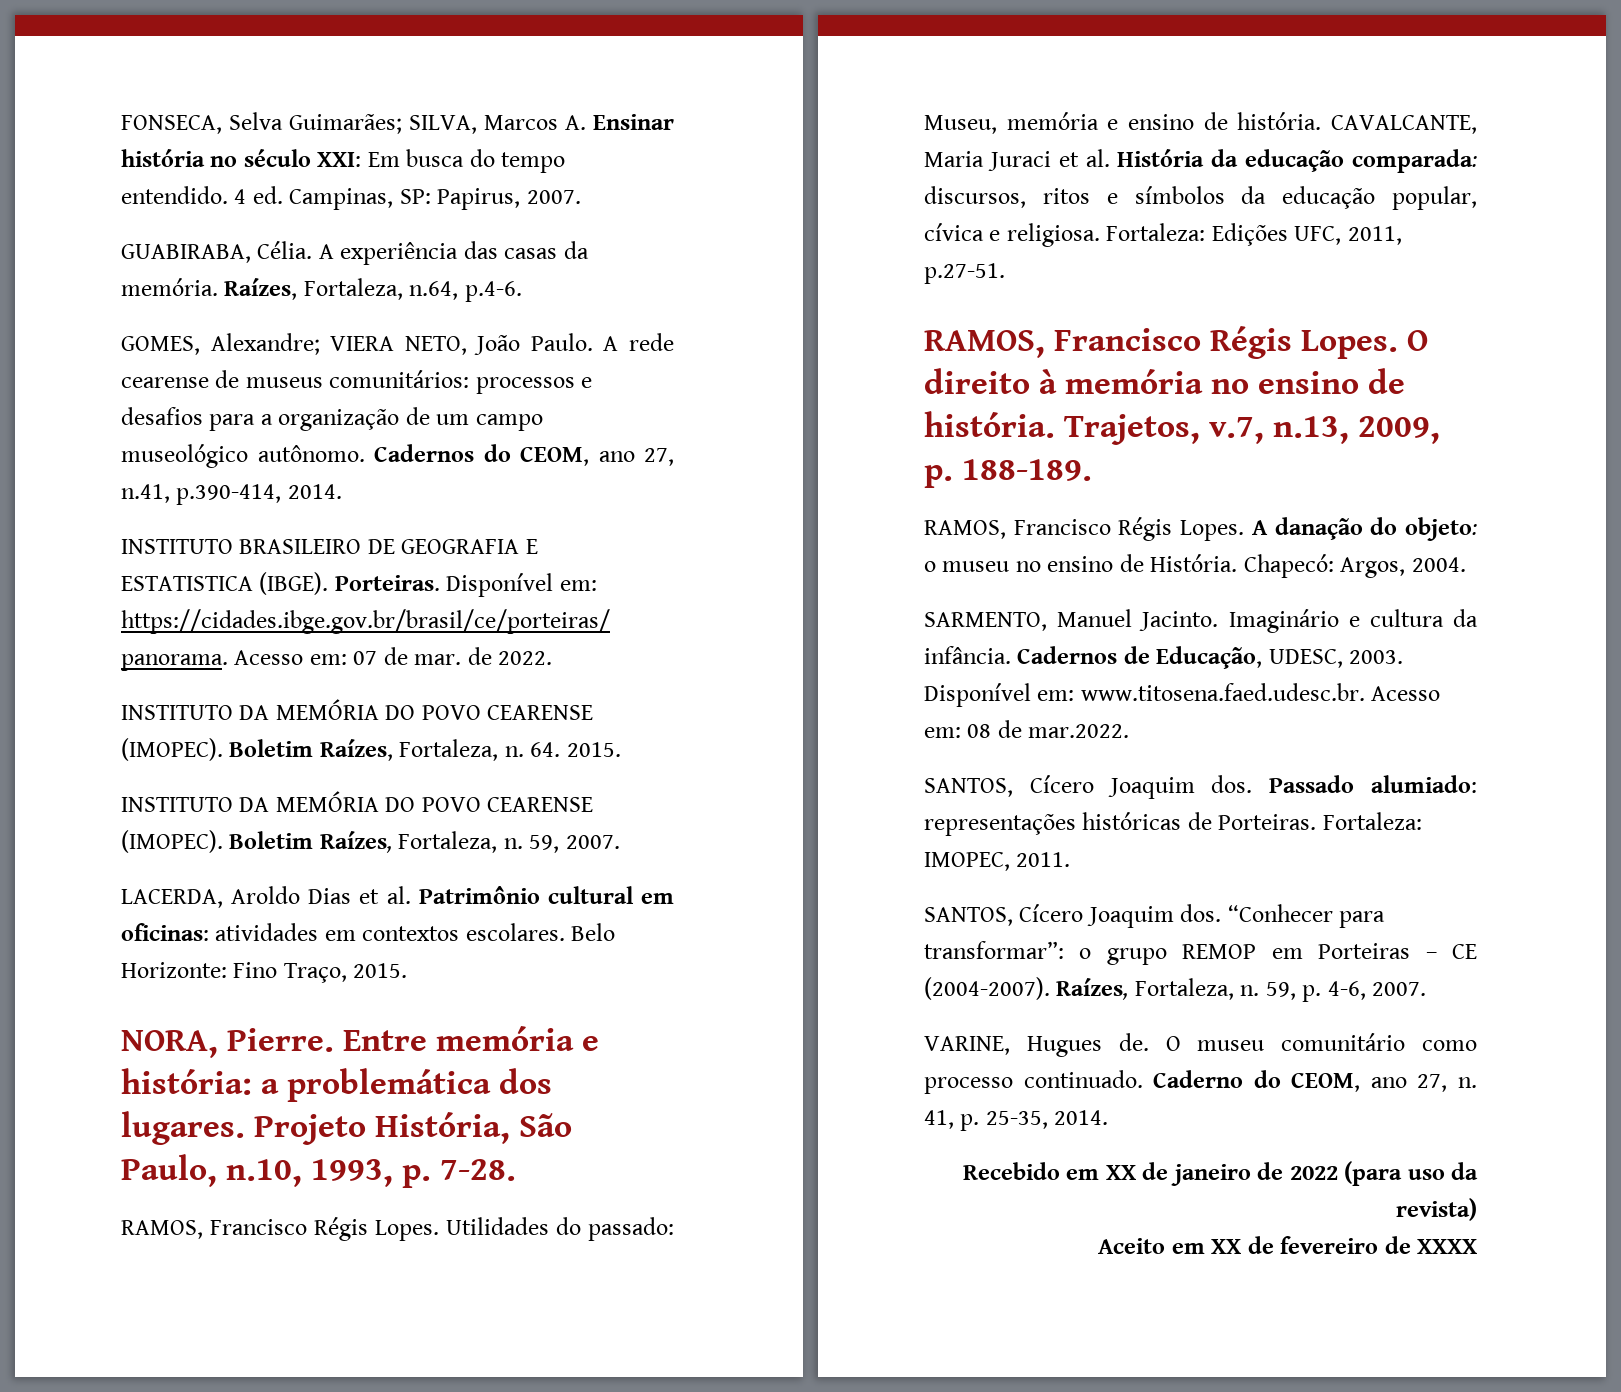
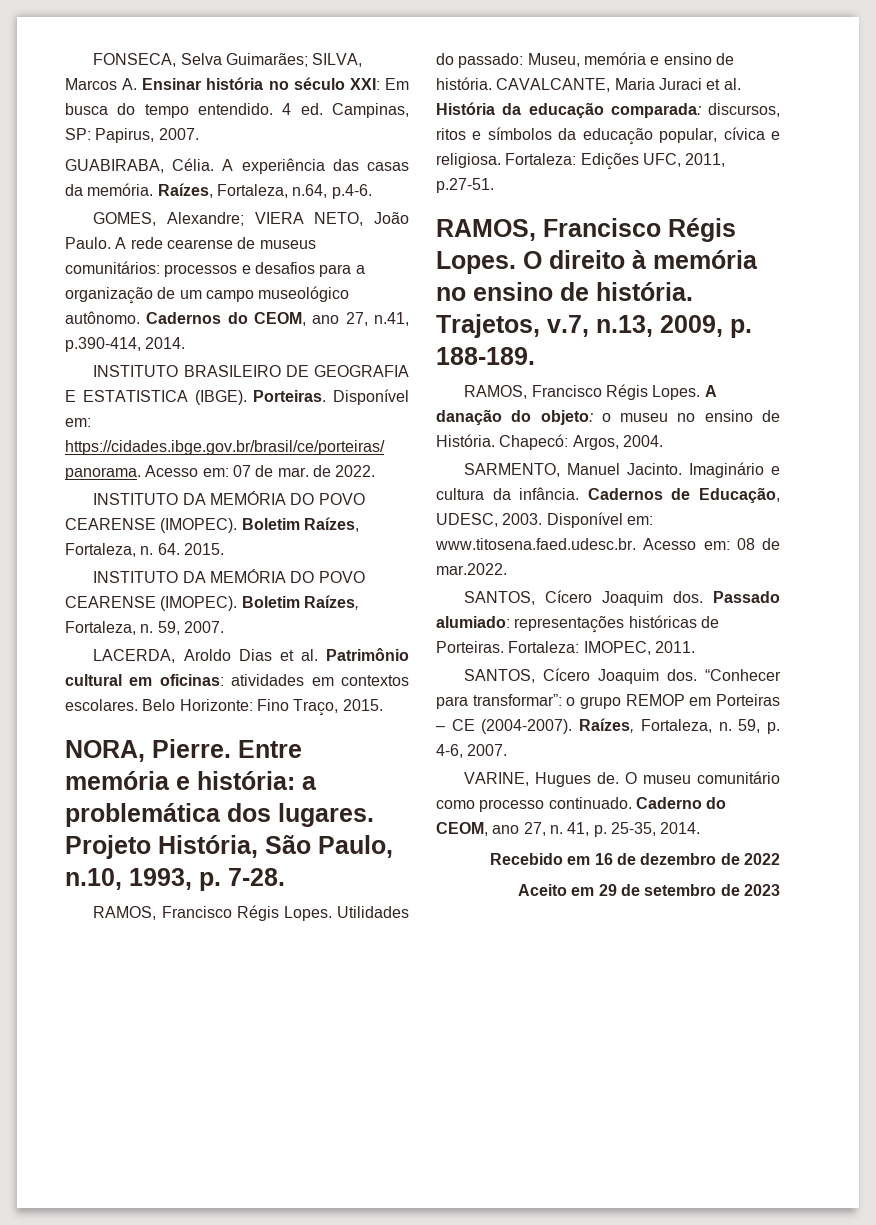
- Recebido em XX de janeiro de 2022 (para uso da revista)
- Aceito em XX de fevereiro de XXXX
+ Recebido em 16 de dezembro de 2022
+ Aceito em 29 de setembro de 2023

